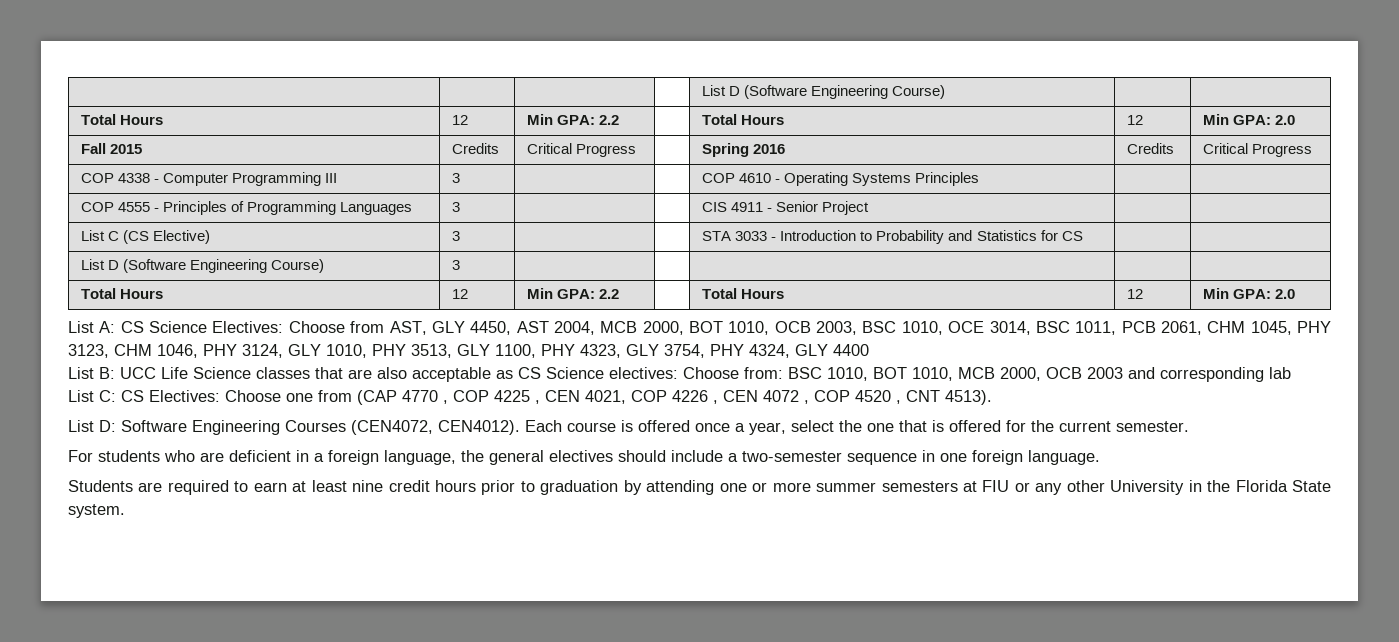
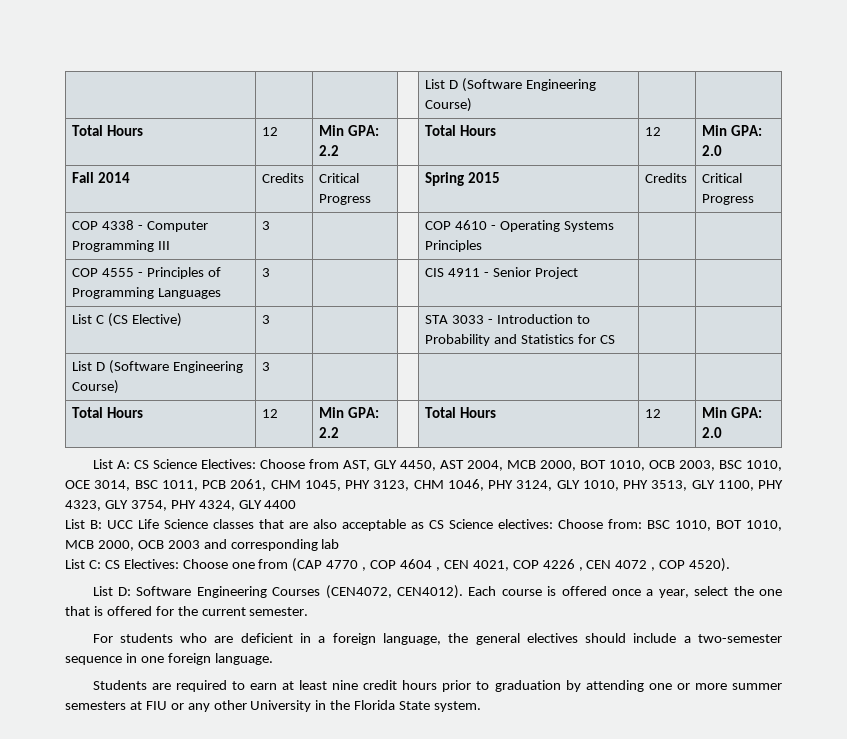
- Fall 2015 | Credits | Critical Progress | | Spring 2016 | Credits | Critical Progress
+ Fall 2014 | Credits | Critical Progress | | Spring 2015 | Credits | Critical Progress
- List C: CS Electives: Choose one from (CAP 4770 , COP 4225 , CEN 4021, COP 4226 , CEN 4072 , COP 4520 , CNT 4513).
+ List C: CS Electives: Choose one from (CAP 4770 , COP 4604 , CEN 4021, COP 4226 , CEN 4072 , COP 4520).

